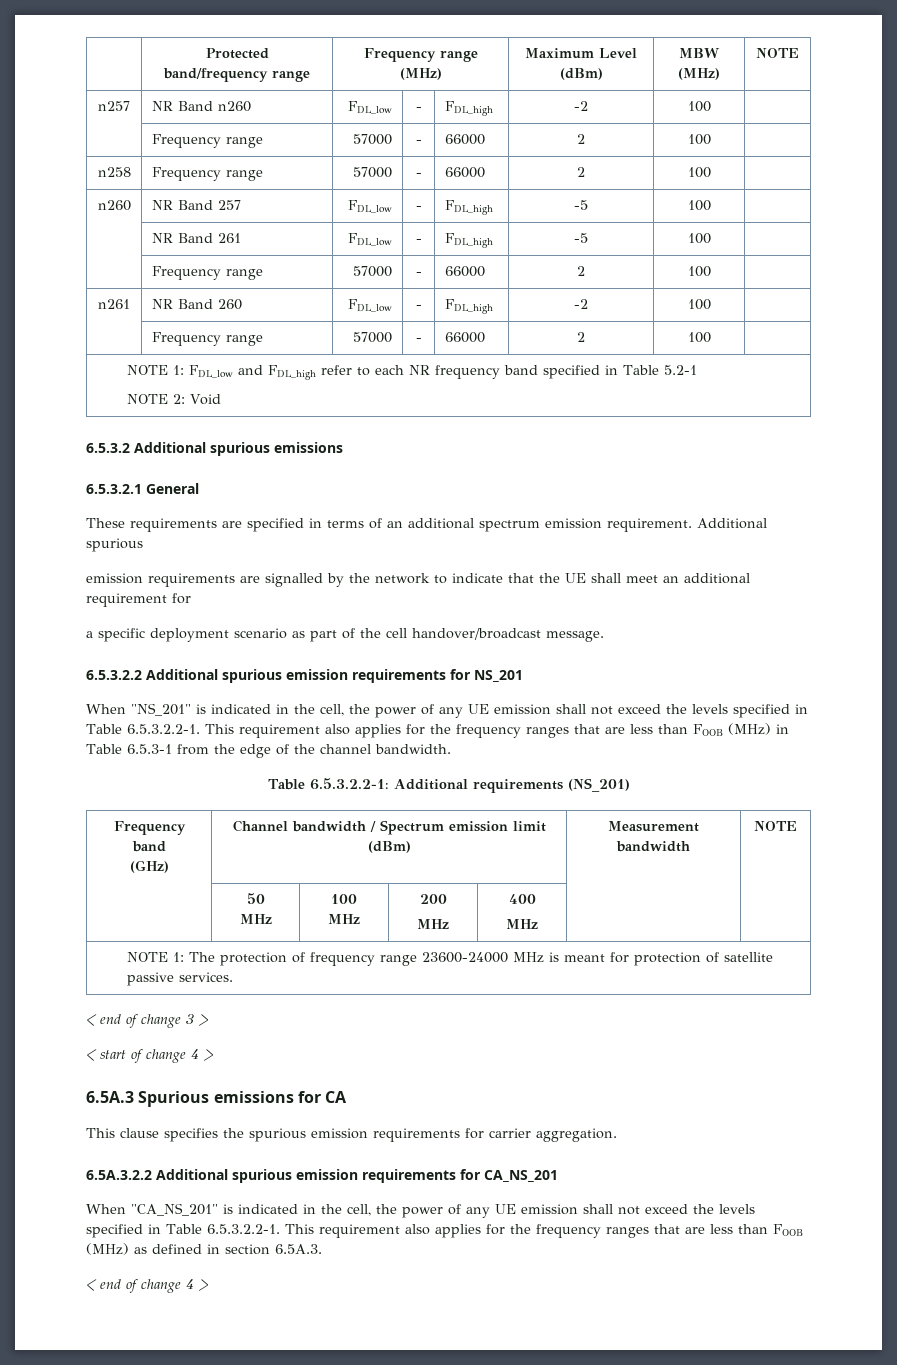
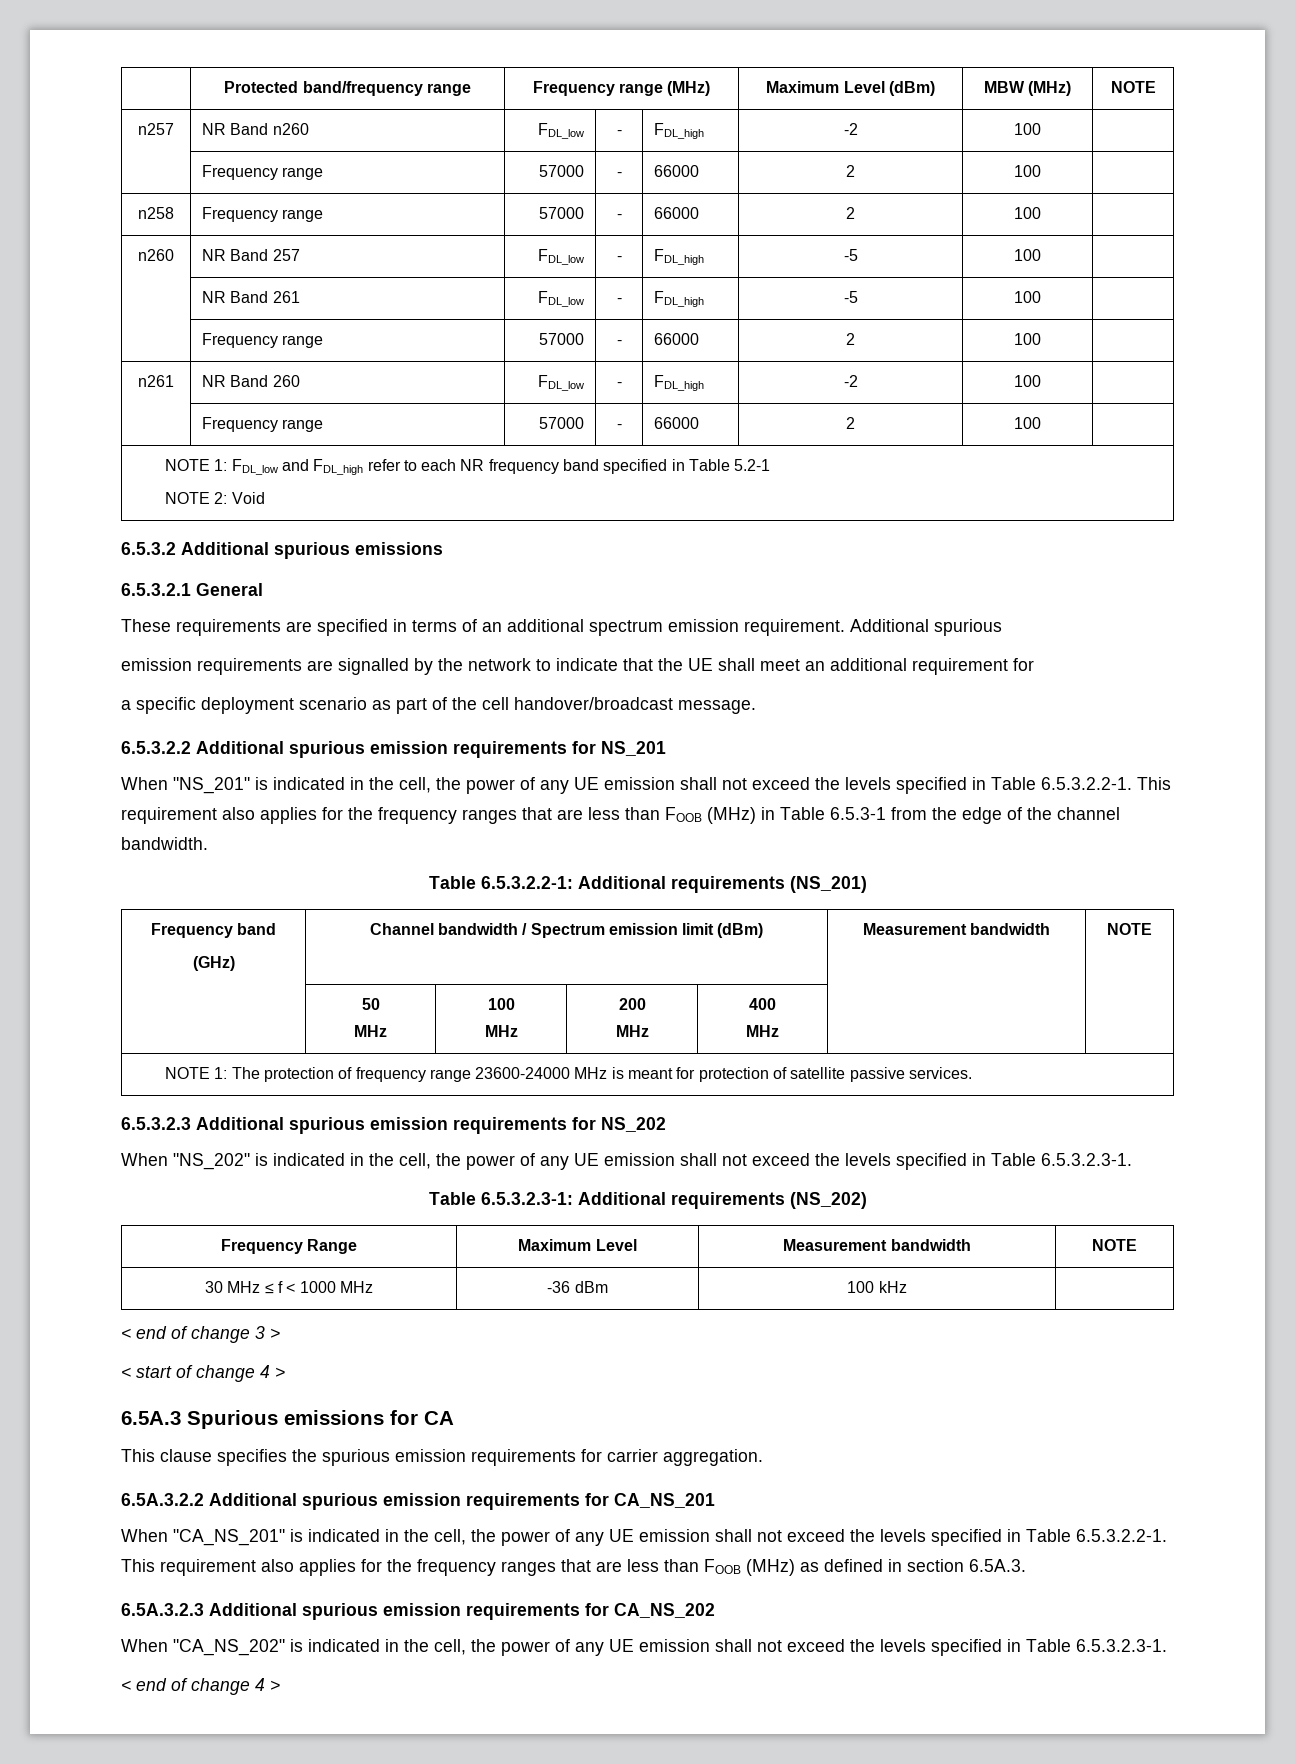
+ 6.5.3.2.3 Additional spurious emission requirements for NS_202
+ When "NS_202" is indicated in the cell, the power of any UE emission shall not exceed the levels specified in Table 6.5.3.2.3-1.
+ Table 6.5.3.2.3-1: Additional requirements (NS_202)
+ Frequency Range | Maximum Level | Measurement bandwidth | NOTE
+ 30 MHz ≤ f < 1000 MHz | -36 dBm | 100 kHz |
+ 6.5A.3.2.3 Additional spurious emission requirements for CA_NS_202
+ When "CA_NS_202" is indicated in the cell, the power of any UE emission shall not exceed the levels specified in Table 6.5.3.2.3-1.

